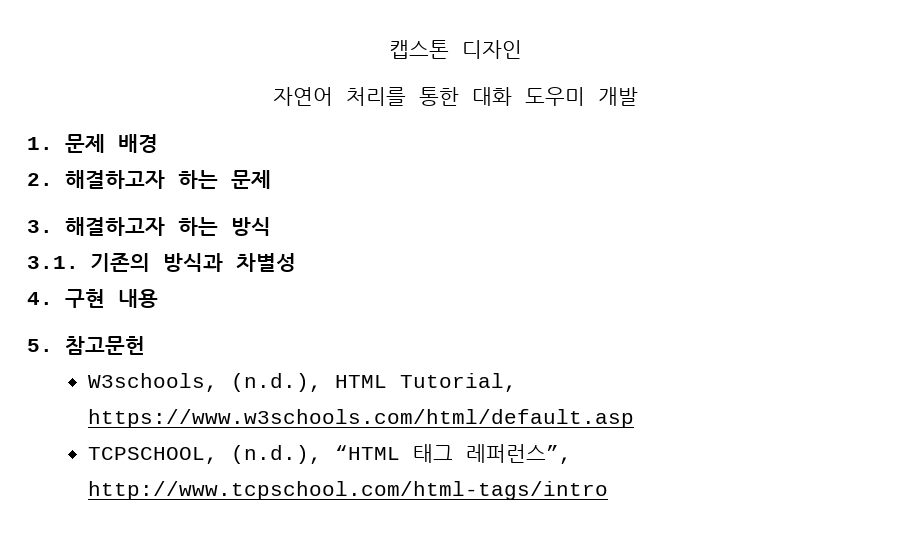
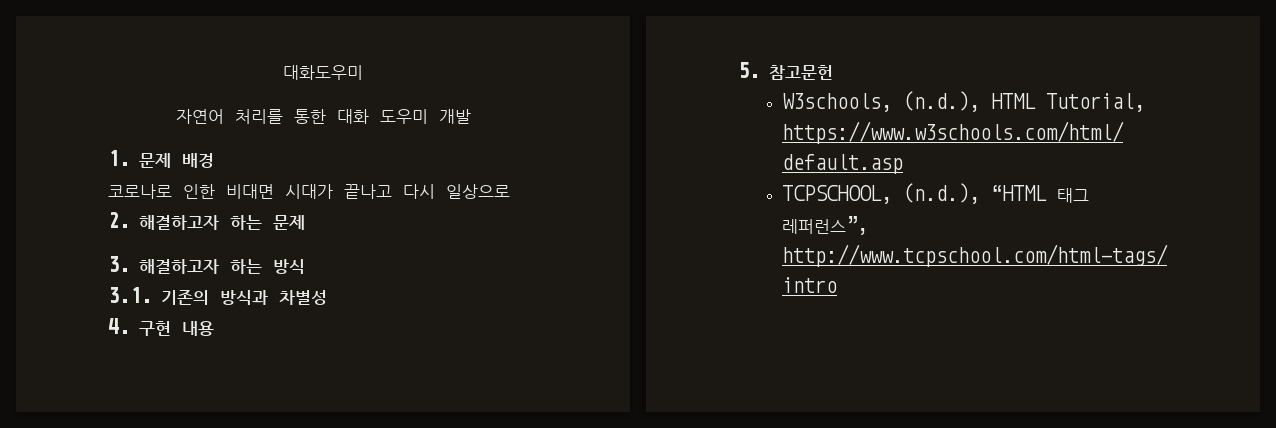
- 캡스톤 디자인
+ 대화도우미
+ 코로나로 인한 비대면 시대가 끝나고 다시 일상으로

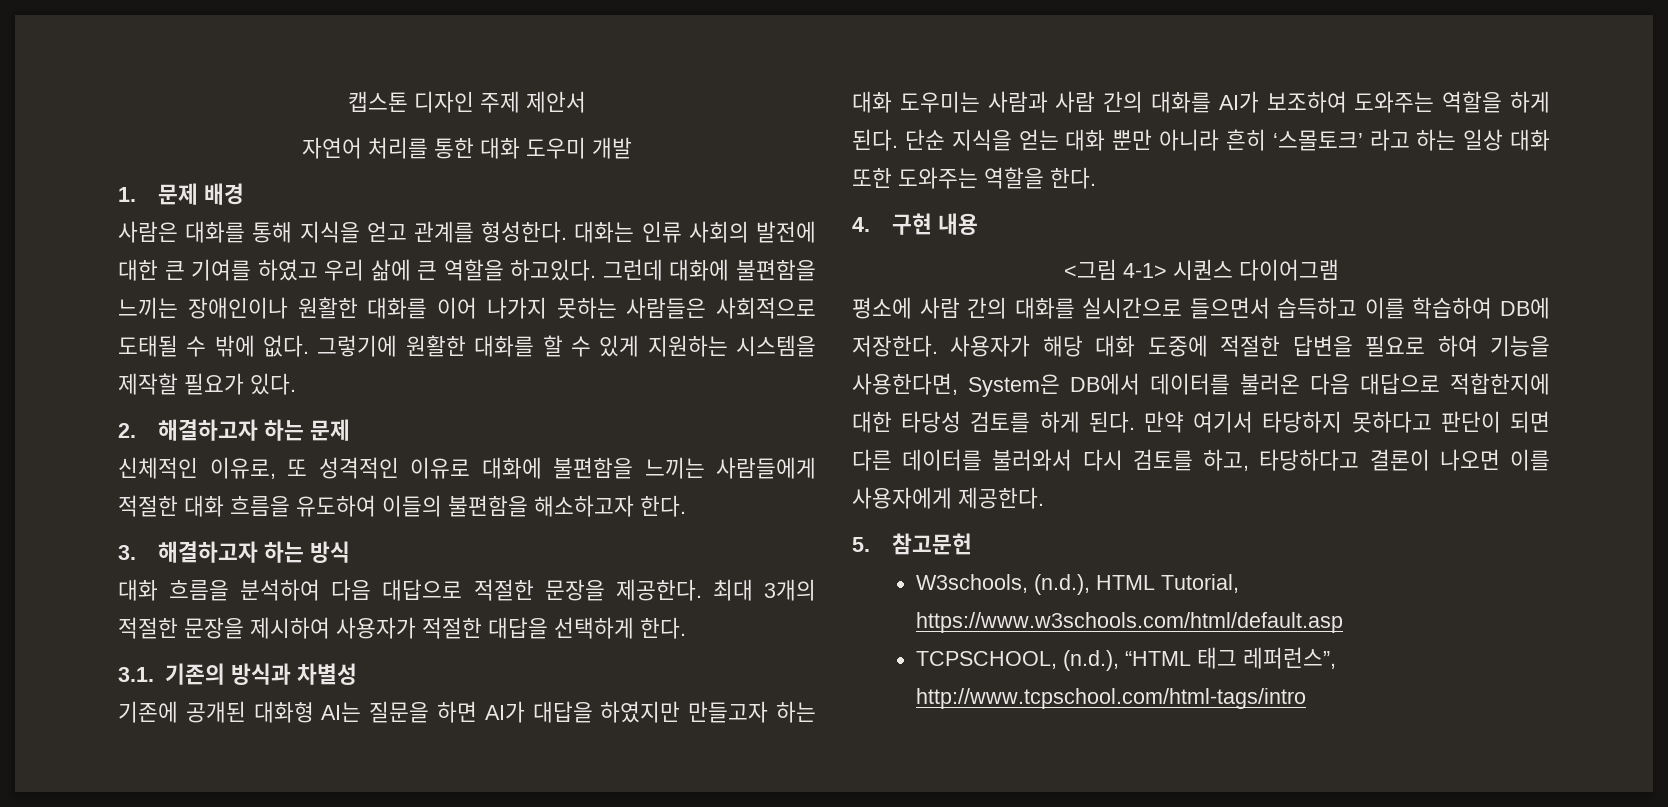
- 대화도우미
+ 캡스톤 디자인 주제 제안서
- 코로나로 인한 비대면 시대가 끝나고 다시 일상으로
+ 사람은 대화를 통해 지식을 얻고 관계를 형성한다. 대화는 인류 사회의 발전에 대한 큰 기여를 하였고 우리 삶에 큰 역할을 하고있다. 그런데 대화에 불편함을 느끼는 장애인이나 원활한 대화를 이어 나가지 못하는 사람들은 사회적으로 도태될 수 밖에 없다. 그렇기에 원활한 대화를 할 수 있게 지원하는 시스템을 제작할 필요가 있다.
  2. 해결하고자 하는 문제
+ 신체적인 이유로, 또 성격적인 이유로 대화에 불편함을 느끼는 사람들에게 적절한 대화 흐름을 유도하여 이들의 불편함을 해소하고자 한다.
  3. 해결하고자 하는 방식
+ 대화 흐름을 분석하여 다음 대답으로 적절한 문장을 제공한다. 최대 3개의 적절한 문장을 제시하여 사용자가 적절한 대답을 선택하게 한다.
  3.1. 기존의 방식과 차별성
+ 기존에 공개된 대화형 AI는 질문을 하면 AI가 대답을 하였지만 만들고자 하는 대화 도우미는 사람과 사람 간의 대화를 AI가 보조하여 도와주는 역할을 하게 된다. 단순 지식을 얻는 대화 뿐만 아니라 흔히 ‘스몰토크’ 라고 하는 일상 대화 또한 도와주는 역할을 한다.
  4. 구현 내용
+ <그림 4-1> 시퀀스 다이어그램
+ 평소에 사람 간의 대화를 실시간으로 들으면서 습득하고 이를 학습하여 DB에 저장한다. 사용자가 해당 대화 도중에 적절한 답변을 필요로 하여 기능을 사용한다면, System은 DB에서 데이터를 불러온 다음 대답으로 적합한지에 대한 타당성 검토를 하게 된다. 만약 여기서 타당하지 못하다고 판단이 되면 다른 데이터를 불러와서 다시 검토를 하고, 타당하다고 결론이 나오면 이를 사용자에게 제공한다.

